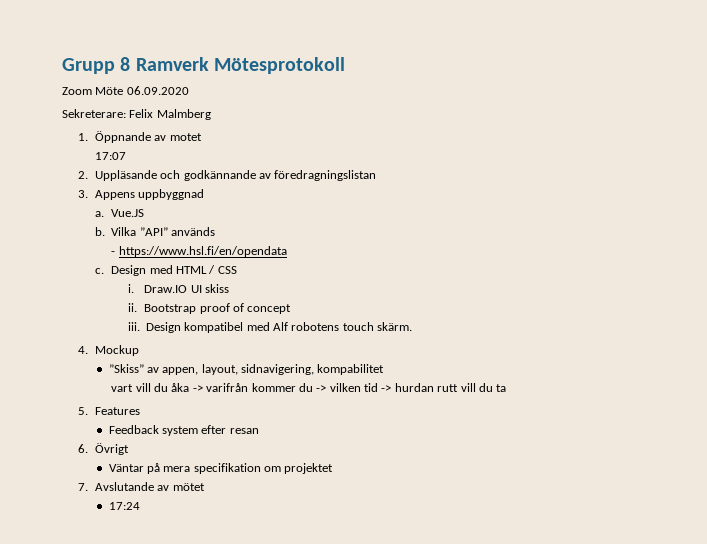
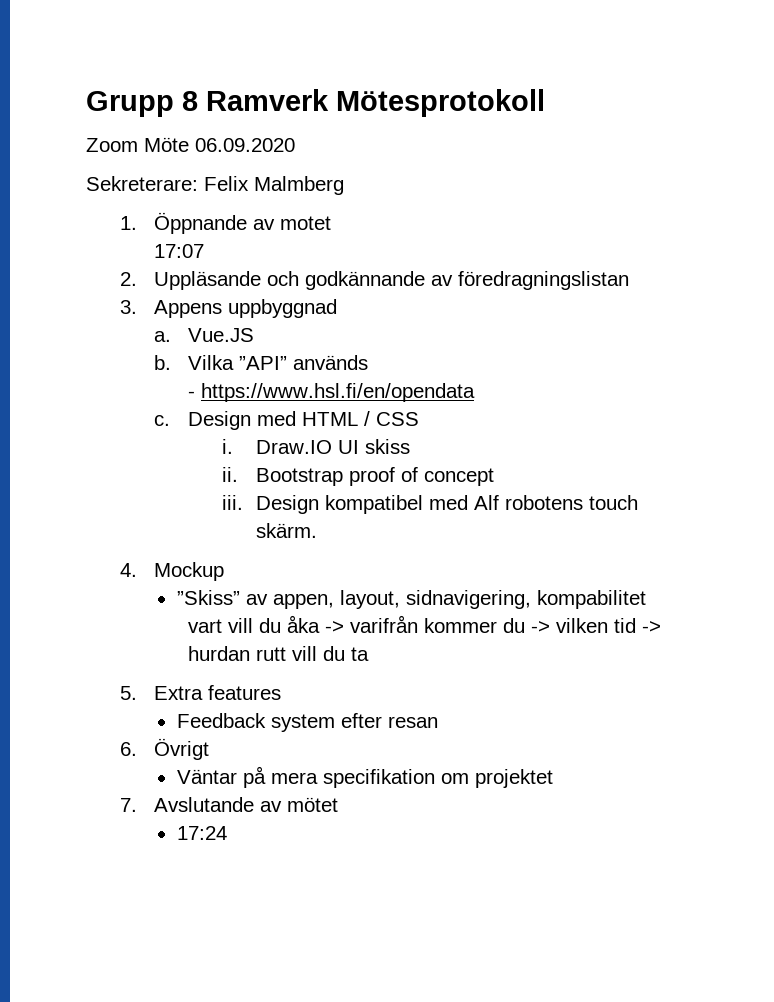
- 5. Features
+ 5. Extra features

